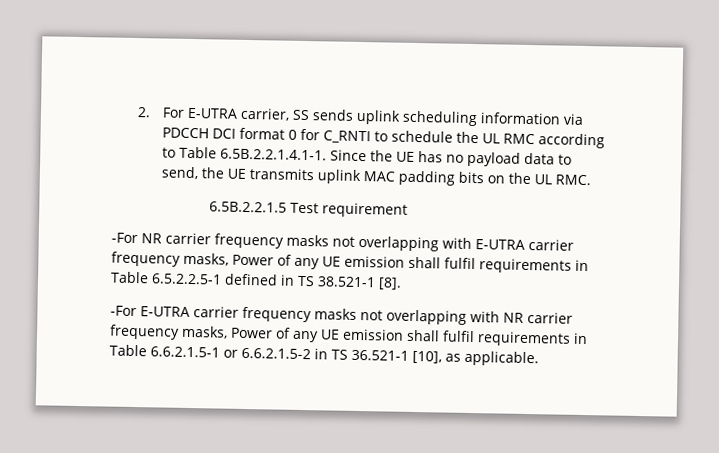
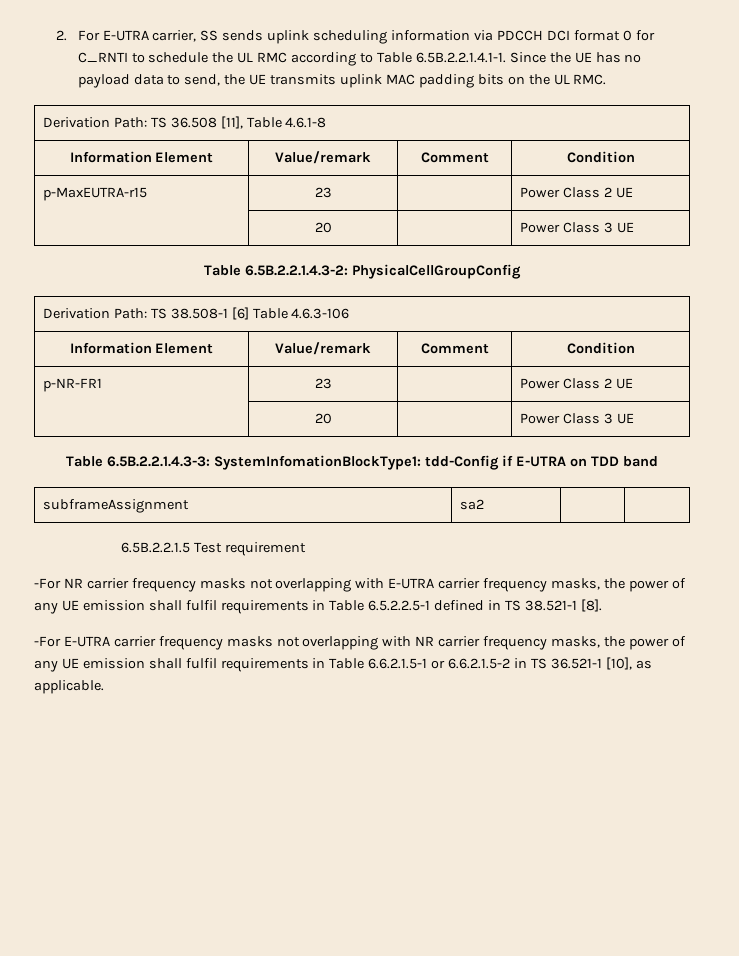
+ Derivation Path: TS 36.508 [11], Table 4.6.1-8
+ Information Element | Value/remark | Comment | Condition
+ p-MaxEUTRA-r15 | 23 | | Power Class 2 UE
+ | 20 | | Power Class 3 UE
+ Table 6.5B.2.2.1.4.3-2: PhysicalCellGroupConfig
+ Derivation Path: TS 38.508-1 [6] Table 4.6.3-106
+ Information Element | Value/remark | Comment | Condition
+ p-NR-FR1 | 23 | | Power Class 2 UE
+ | 20 | | Power Class 3 UE
+ Table 6.5B.2.2.1.4.3-3: SystemInfomationBlockType1: tdd-Config if E-UTRA on TDD band
+ subframeAssignment | sa2 | |
- -For NR carrier frequency masks not overlapping with E-UTRA carrier frequency masks, Power of any UE emission shall fulfil requirements in Table 6.5.2.2.5-1 defined in TS 38.521-1 [8].
+ -For NR carrier frequency masks not overlapping with E-UTRA carrier frequency masks, the power of any UE emission shall fulfil requirements in Table 6.5.2.2.5-1 defined in TS 38.521-1 [8].
- -For E-UTRA carrier frequency masks not overlapping with NR carrier frequency masks, Power of any UE emission shall fulfil requirements in Table 6.6.2.1.5-1 or 6.6.2.1.5-2 in TS 36.521-1 [10], as applicable.
+ -For E-UTRA carrier frequency masks not overlapping with NR carrier frequency masks, the power of any UE emission shall fulfil requirements in Table 6.6.2.1.5-1 or 6.6.2.1.5-2 in TS 36.521-1 [10], as applicable.

